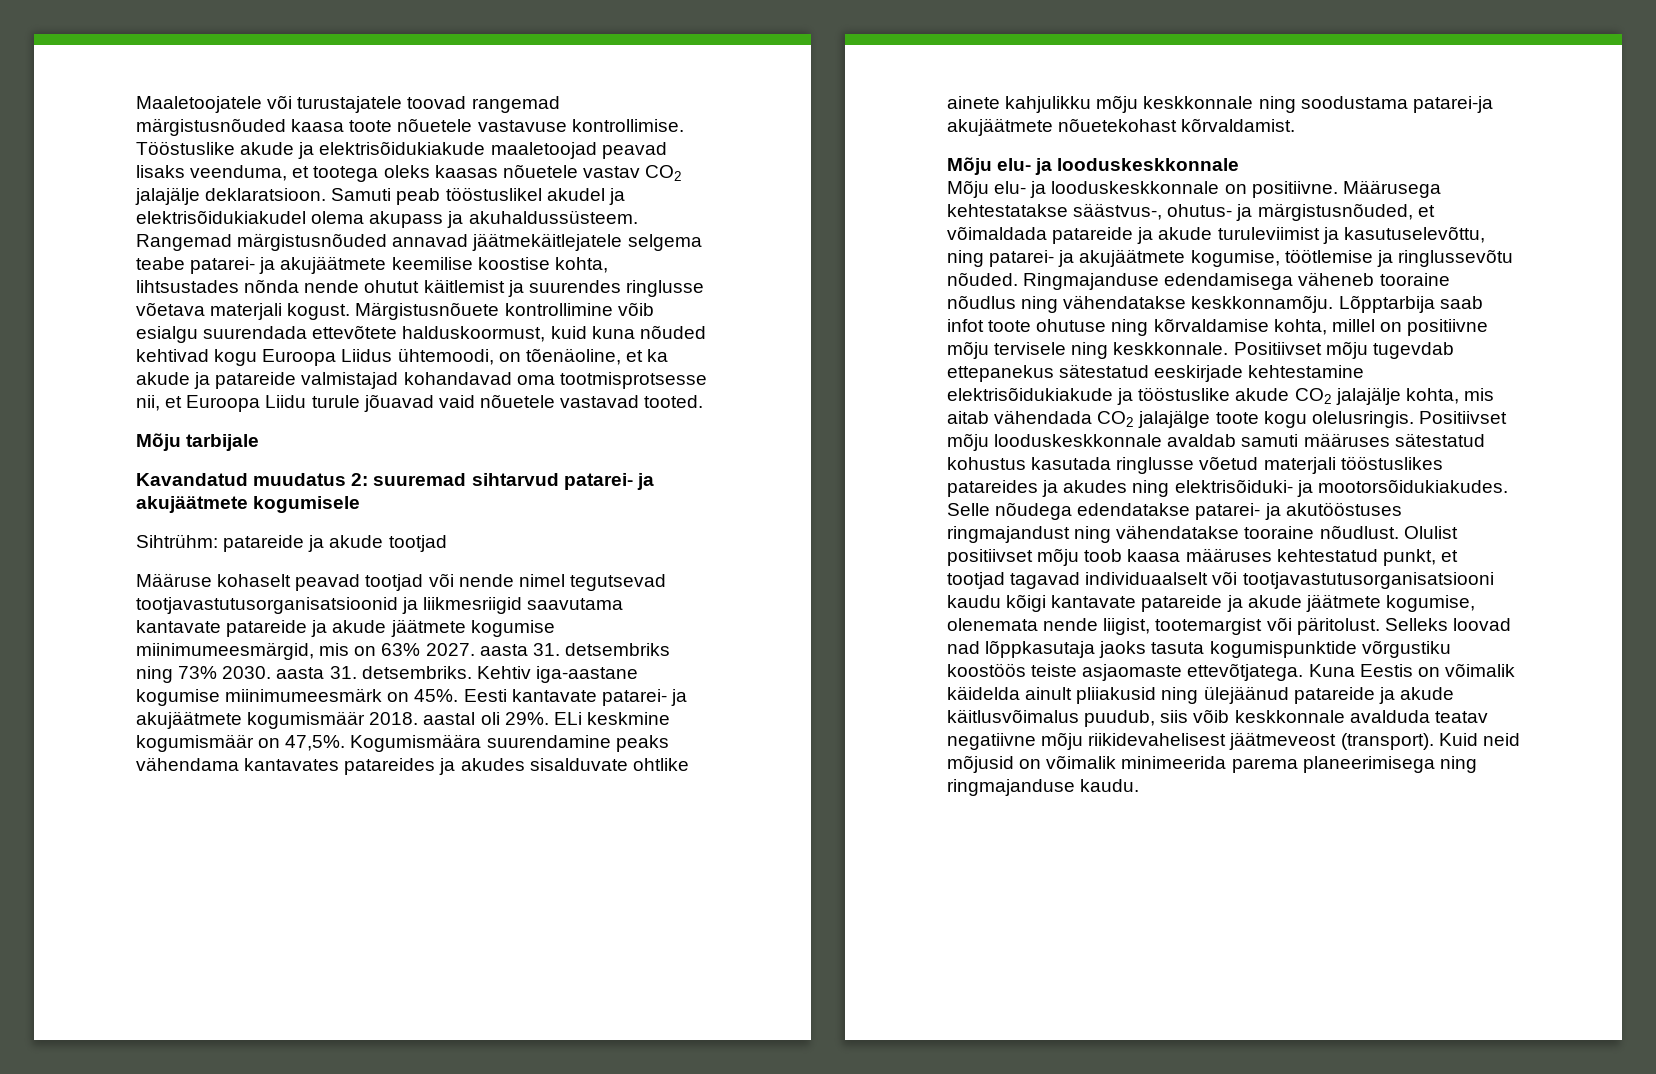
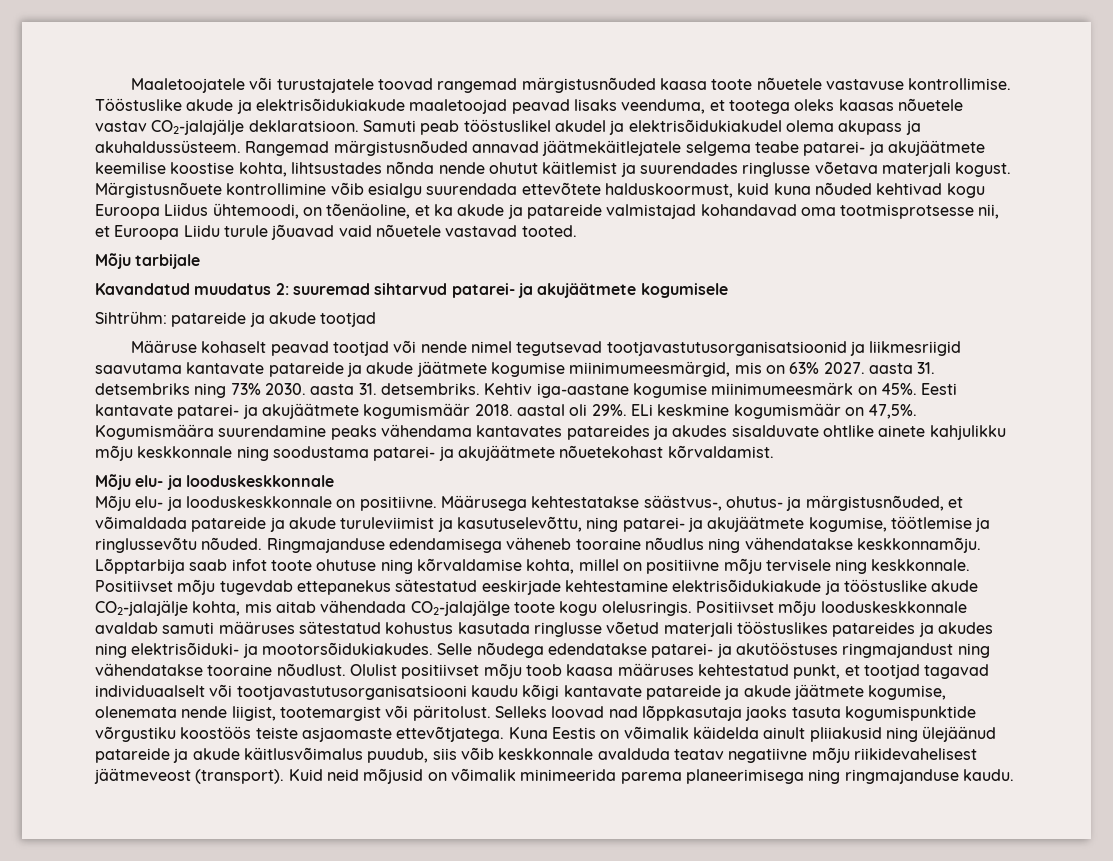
- Tööstuslike akude ja elektrisõidukiakude maaletoojad peavad lisaks veenduma, et tootega oleks kaasas nõuetele vastav CO2 jalajälje deklaratsioon.
+ Tööstuslike akude ja elektrisõidukiakude maaletoojad peavad lisaks veenduma, et tootega oleks kaasas nõuetele vastav CO2-jalajälje deklaratsioon.
- Rangemad märgistusnõuded annavad jäätmekäitlejatele selgema teabe patarei- ja akujäätmete keemilise koostise kohta, lihtsustades nõnda nende ohutut käitlemist ja suurendes ringlusse võetava materjali kogust.
+ Rangemad märgistusnõuded annavad jäätmekäitlejatele selgema teabe patarei- ja akujäätmete keemilise koostise kohta, lihtsustades nõnda nende ohutut käitlemist ja suurendades ringlusse võetava materjali kogust.
- Kogumismäära suurendamine peaks vähendama kantavates patareides ja akudes sisalduvate ohtlike ainete kahjulikku mõju keskkonnale ning soodustama patarei-ja akujäätmete nõuetekohast kõrvaldamist.
+ Kogumismäära suurendamine peaks vähendama kantavates patareides ja akudes sisalduvate ohtlike ainete kahjulikku mõju keskkonnale ning soodustama patarei- ja akujäätmete nõuetekohast kõrvaldamist.
- Positiivset mõju tugevdab ettepanekus sätestatud eeskirjade kehtestamine elektrisõidukiakude ja tööstuslike akude CO2 jalajälje kohta, mis aitab vähendada CO2 jalajälge toote kogu olelusringis.
+ Positiivset mõju tugevdab ettepanekus sätestatud eeskirjade kehtestamine elektrisõidukiakude ja tööstuslike akude CO2-jalajälje kohta, mis aitab vähendada CO2-jalajälge toote kogu olelusringis.

